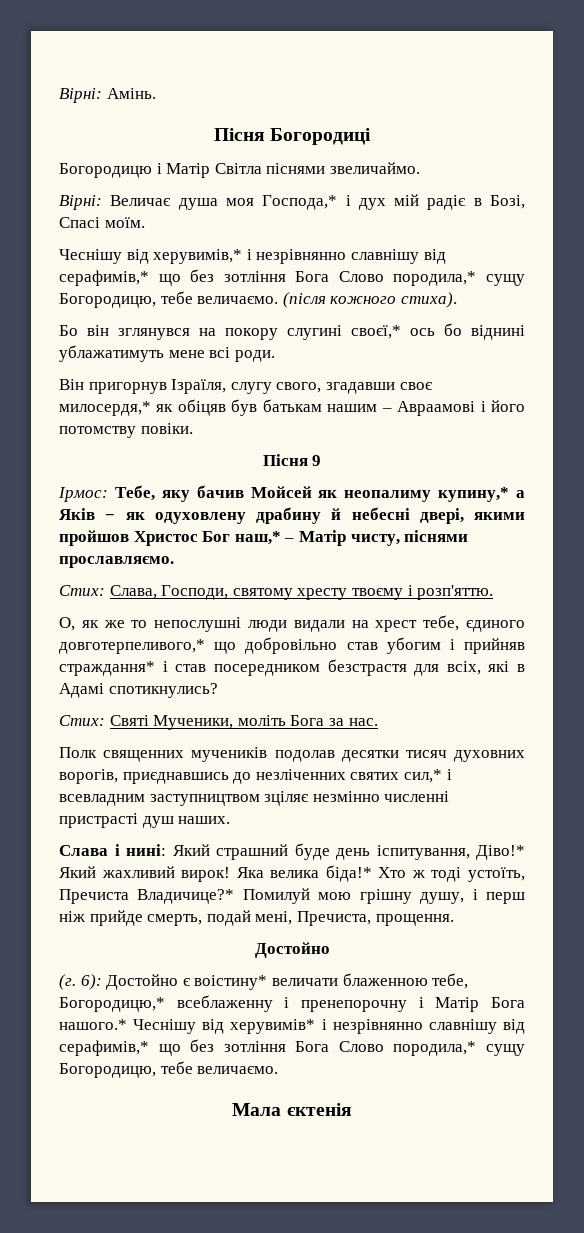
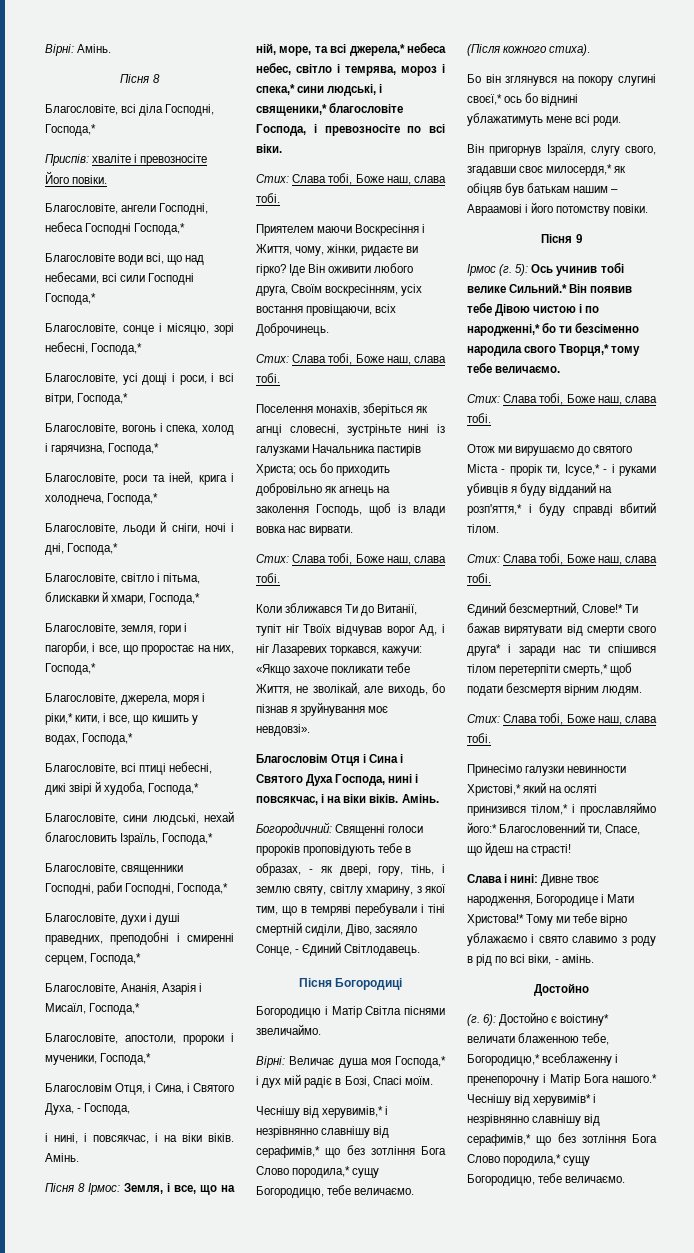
  Вірні: Амінь.
+ Пісня 8
+ Благословіте, всі діла Господні, Господа,*
+ Приспів: хваліте і превозносіте Його повіки.
+ Благословіте, ангели Господні, небеса Господні Господа,*
+ Благословіте води всі, що над небесами, всі сили Господні Господа,*
+ Благословіте, сонце і місяцю, зорі небесні, Господа,*
+ Благословіте, усі дощі і роси, і всі вітри, Господа,*
+ Благословіте, вогонь і спека, холод і гарячизна, Господа,*
+ Благословіте, роси та іней, крига і холоднеча, Господа,*
+ Благословіте, льоди й сніги, ночі і дні, Господа,*
+ Благословіте, світло і пітьма, блискавки й хмари, Господа,*
+ Благословіте, земля, гори і пагорби, і все, що проростає на них, Господа,*
+ Благословіте, джерела, моря і ріки,* кити, і все, що кишить у водах, Господа,*
+ Благословіте, всі птиці небесні, дикі звірі й худоба, Господа,*
+ Благословіте, сини людські, нехай благословить Ізраїль, Господа,*
+ Благословіте, священники Господні, раби Господні, Господа,*
+ Благословіте, духи і душі праведних, преподобні і смиренні серцем, Господа,*
+ Благословіте, Ананія, Азарія і Мисаїл, Господа,*
+ Благословіте, апостоли, пророки і мученики, Господа,*
+ Благословім Отця, і Сина, і Святого Духа, - Господа,
+ і нині, і повсякчас, і на віки віків. Амінь.
+ Пісня 8 Ірмос: Земля, і все, що на ній, море, та всі джерела,* небеса небес, світло і темрява, мороз і спека,* сини людські, і священики,* благословіте Господа, і превозносіте по всі віки.
+ Стих: Слава тобі, Боже наш, слава тобі.
+ Приятелем маючи Воскресіння і Життя, чому, жінки, ридаєте ви гірко? Іде Він оживити любого друга, Своїм воскресінням, усіх востання провіщаючи, всіх Доброчинець.
+ Стих: Слава тобі, Боже наш, слава тобі.
+ Поселення монахів, зберіться як агнці словесні, зустріньте нині із галузками Начальника пастирів Христа; ось бо приходить добровільно як агнець на заколення Господь, щоб із влади вовка нас вирвати.
+ Стих: Слава тобі, Боже наш, слава тобі.
+ Коли зближався Ти до Витанії, тупіт ніг Твоїх відчував ворог Ад, і ніг Лазаревих торкався, кажучи: «Якщо захоче покликати тебе Життя, не зволікай, але виходь, бо пізнав я зруйнування моє невдовзі».
+ Благословім Отця і Сина і Святого Духа Господа, нині і повсякчас, і на віки віків. Амінь.
+ Богородичний: Священні голоси пророків проповідують тебе в образах, - як двері, гору, тінь, і землю святу, світлу хмарину, з якої тим, що в темряві перебували і тіні смертній сиділи, Діво, засяяло Сонце, - Єдиний Світлодавець.
- (після кожного стиха).
+ (Після кожного стиха).
- Ірмос: Тебе, яку бачив Мойсей як неопалиму купину,* а Яків − як одуховлену драбину й небесні двері, якими пройшов Христос Бог наш,* – Матір чисту, піснями прославляємо.
- Стих: Слава, Господи, святому хресту твоєму і розп'яттю.
- О, як же то непослушні люди видали на хрест тебе, єдиного довготерпеливого,* що добровільно став убогим і прийняв страждання* і став посередником безстрастя для всіх, які в Адамі спотикнулись?
- Стих: Святі Мученики, моліть Бога за нас.
- Полк священних мучеників подолав десятки тисяч духовних ворогів, приєднавшись до незліченних святих сил,* і всевладним заступництвом зціляє незмінно численні пристрасті душ наших.
- Слава і нині: Який страшний буде день іспитування, Діво!* Який жахливий вирок! Яка велика біда!* Хто ж тоді устоїть, Пречиста Владичице?* Помилуй мою грішну душу, і перш ніж прийде смерть, подай мені, Пречиста, прощення.
+ Ірмос (г. 5): Ось учинив тобі велике Сильний.* Він появив тебе Дівою чистою і по народженні,* бо ти безсіменно народила свого Творця,* тому тебе величаємо.
+ Стих: Слава тобі, Боже наш, слава тобі.
+ Отож ми вирушаємо до святого Міста - прорік ти, Ісусе,* - і руками убивців я буду відданий на розп'яття,* і буду справді вбитий тілом.
+ Стих: Слава тобі, Боже наш, слава тобі.
+ Єдиний безсмертний, Слове!* Ти бажав вирятувати від смерти свого друга* і заради нас ти спішився тілом перетерпіти смерть,* щоб подати безсмертя вірним людям.
+ Стих: Слава тобі, Боже наш, слава тобі.
+ Принесімо галузки невинности Христові,* який на осляті принизився тілом,* і прославляймо його:* Благословенний ти, Спасе, що йдеш на страсті!
+ Слава і нині: Дивне твоє народження, Богородице і Мати Христова!* Тому ми тебе вірно ублажаємо і свято славимо з роду в рід по всі віки, - амінь.
- Мала єктенія

